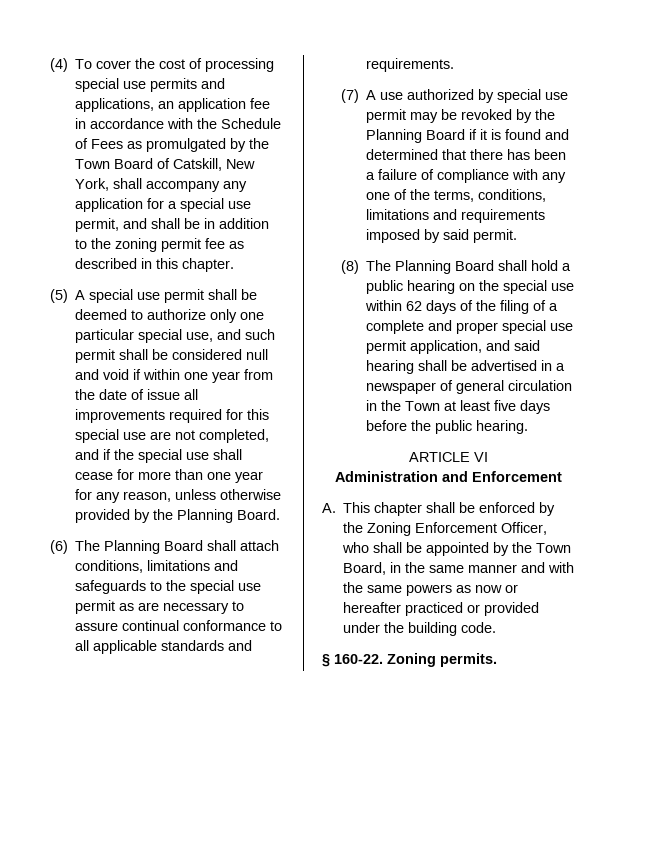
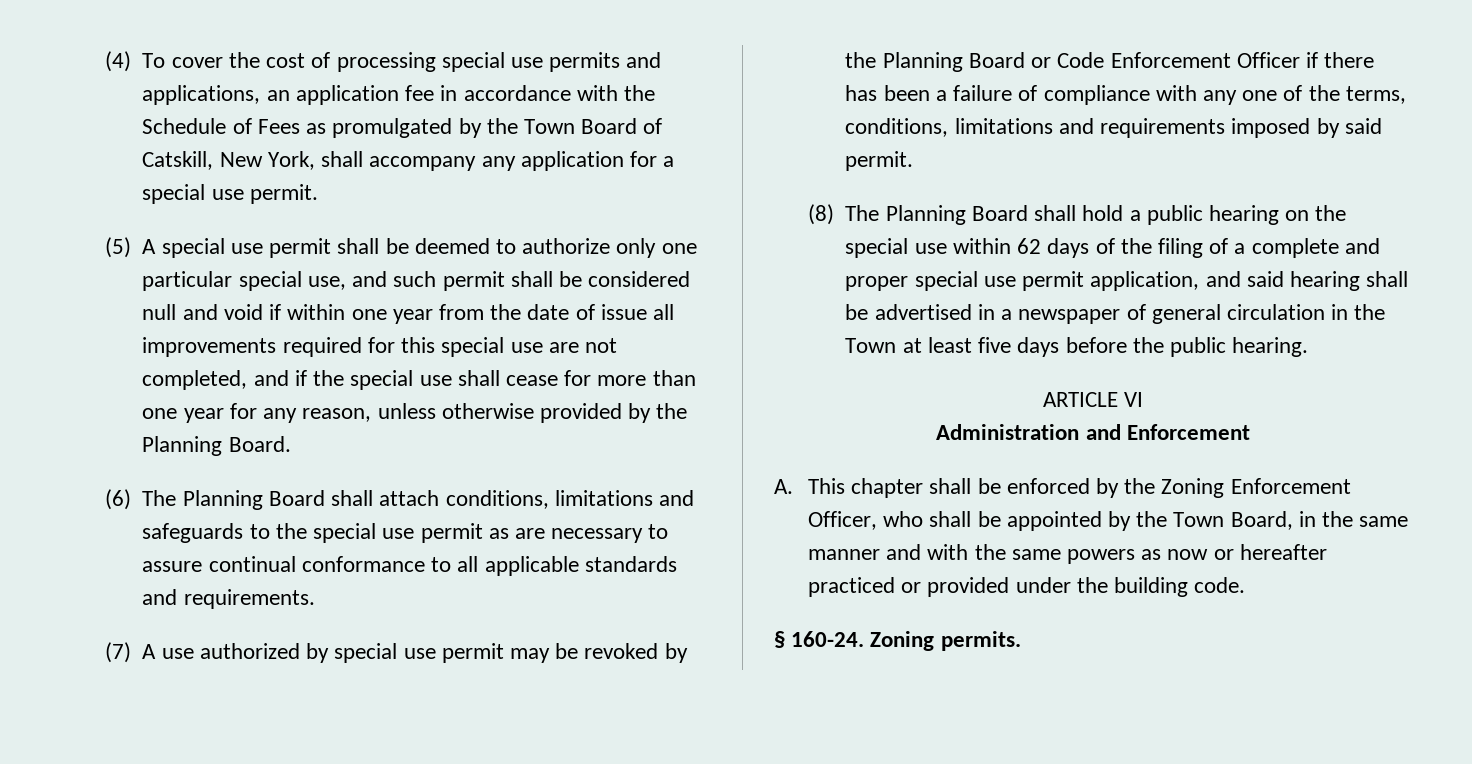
- (4) To cover the cost of processing special use permits and applications, an application fee in accordance with the Schedule of Fees as promulgated by the Town Board of Catskill, New York, shall accompany any application for a special use permit, and shall be in addition to the zoning permit fee as described in this chapter.
+ (4) To cover the cost of processing special use permits and applications, an application fee in accordance with the Schedule of Fees as promulgated by the Town Board of Catskill, New York, shall accompany any application for a special use permit.
- (7) A use authorized by special use permit may be revoked by the Planning Board if it is found and determined that there has been a failure of compliance with any one of the terms, conditions, limitations and requirements imposed by said permit.
+ (7) A use authorized by special use permit may be revoked by the Planning Board or Code Enforcement Officer if there has been a failure of compliance with any one of the terms, conditions, limitations and requirements imposed by said permit.
- § 160-22.
+ § 160-24.

